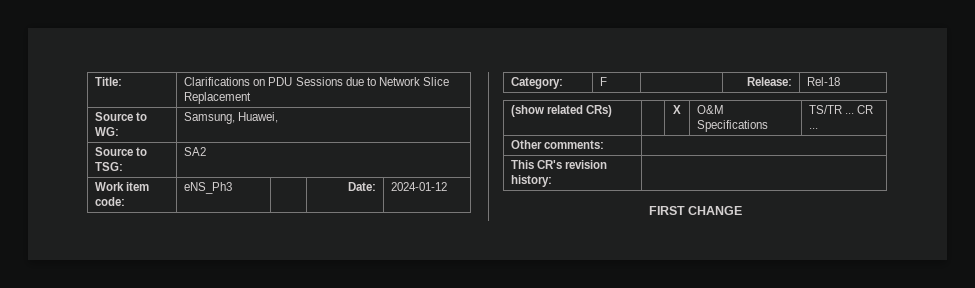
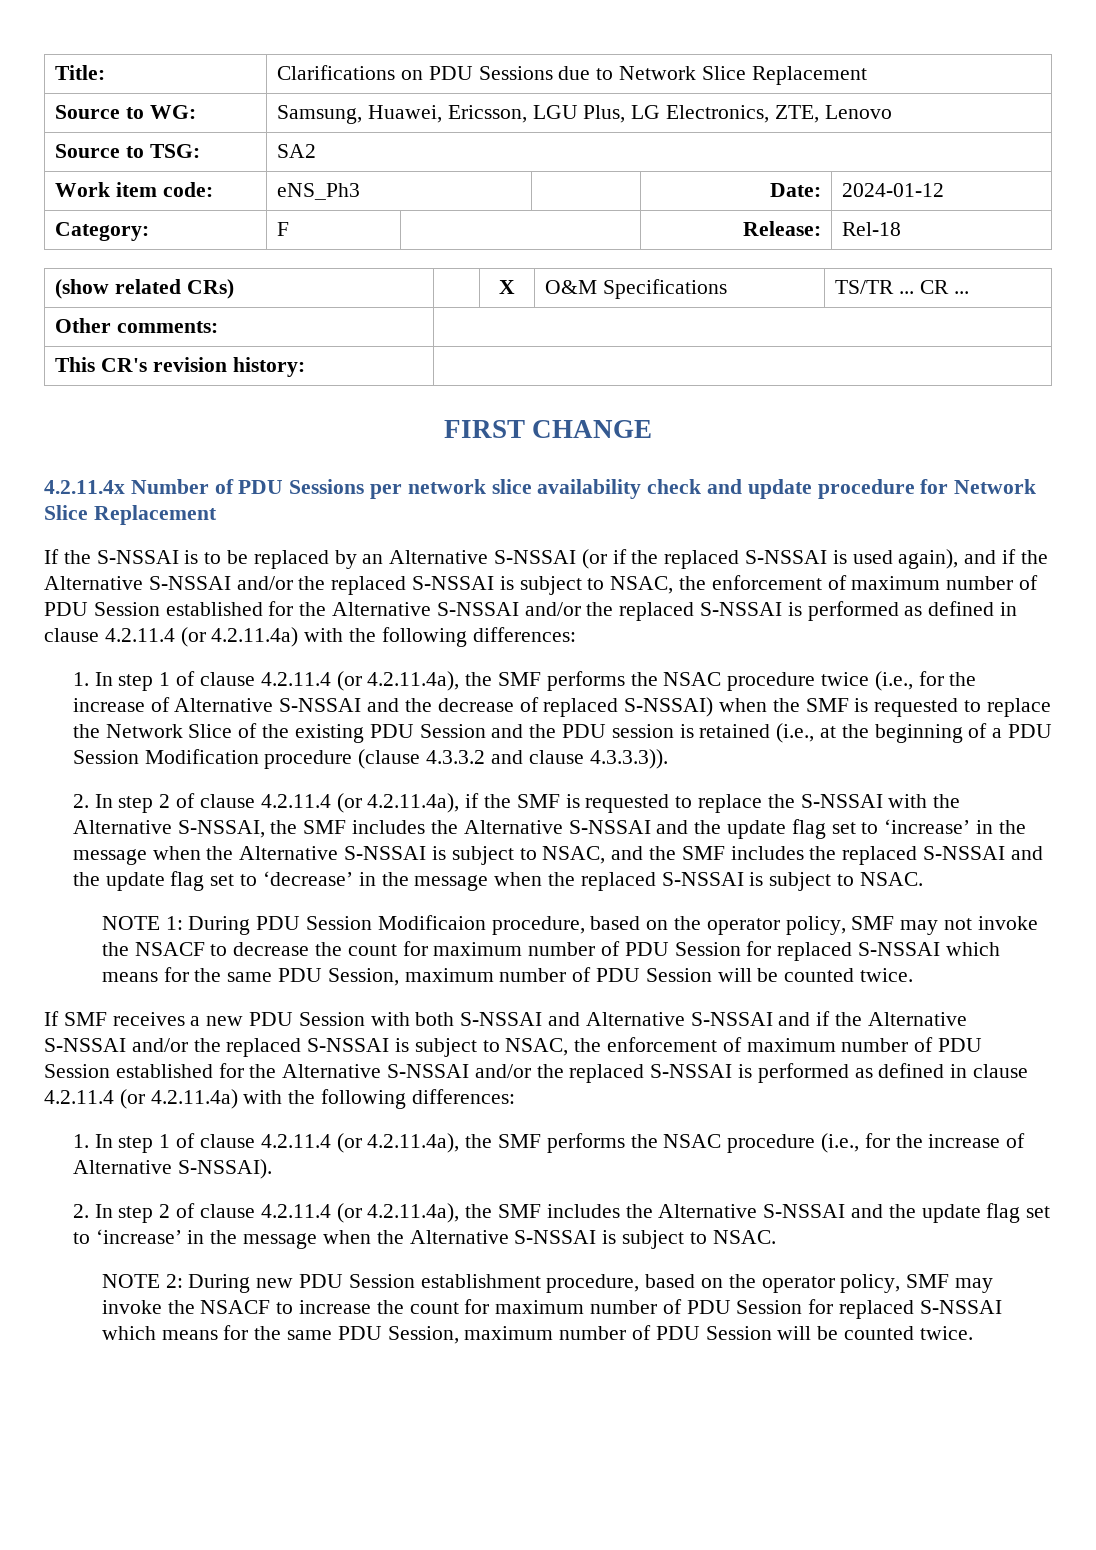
- Source to WG: | Samsung, Huawei,
+ Source to WG: | Samsung, Huawei, Ericsson, LGU Plus, LG Electronics, ZTE, Lenovo
+ 4.2.11.4x Number of PDU Sessions per network slice availability check and update procedure for Network Slice Replacement
+ If the S-NSSAI is to be replaced by an Alternative S-NSSAI (or if the replaced S-NSSAI is used again), and if the Alternative S-NSSAI and/or the replaced S-NSSAI is subject to NSAC, the enforcement of maximum number of PDU Session established for the Alternative S-NSSAI and/or the replaced S-NSSAI is performed as defined in clause 4.2.11.4 (or 4.2.11.4a) with the following differences:
+ 1. In step 1 of clause 4.2.11.4 (or 4.2.11.4a), the SMF performs the NSAC procedure twice (i.e., for the increase of Alternative S-NSSAI and the decrease of replaced S-NSSAI) when the SMF is requested to replace the Network Slice of the existing PDU Session and the PDU session is retained (i.e., at the beginning of a PDU Session Modification procedure (clause 4.3.3.2 and clause 4.3.3.3)).
+ 2. In step 2 of clause 4.2.11.4 (or 4.2.11.4a), if the SMF is requested to replace the S-NSSAI with the Alternative S-NSSAI, the SMF includes the Alternative S-NSSAI and the update flag set to ‘increase’ in the message when the Alternative S-NSSAI is subject to NSAC, and the SMF includes the replaced S-NSSAI and the update flag set to ‘decrease’ in the message when the replaced S-NSSAI is subject to NSAC.
+ NOTE 1: During PDU Session Modificaion procedure, based on the operator policy, SMF may not invoke the NSACF to decrease the count for maximum number of PDU Session for replaced S-NSSAI which means for the same PDU Session, maximum number of PDU Session will be counted twice.
+ If SMF receives a new PDU Session with both S-NSSAI and Alternative S-NSSAI and if the Alternative S-NSSAI and/or the replaced S-NSSAI is subject to NSAC, the enforcement of maximum number of PDU Session established for the Alternative S-NSSAI and/or the replaced S-NSSAI is performed as defined in clause 4.2.11.4 (or 4.2.11.4a) with the following differences:
+ 1. In step 1 of clause 4.2.11.4 (or 4.2.11.4a), the SMF performs the NSAC procedure (i.e., for the increase of Alternative S-NSSAI).
+ 2. In step 2 of clause 4.2.11.4 (or 4.2.11.4a), the SMF includes the Alternative S-NSSAI and the update flag set to ‘increase’ in the message when the Alternative S-NSSAI is subject to NSAC.
+ NOTE 2: During new PDU Session establishment procedure, based on the operator policy, SMF may invoke the NSACF to increase the count for maximum number of PDU Session for replaced S-NSSAI which means for the same PDU Session, maximum number of PDU Session will be counted twice.

